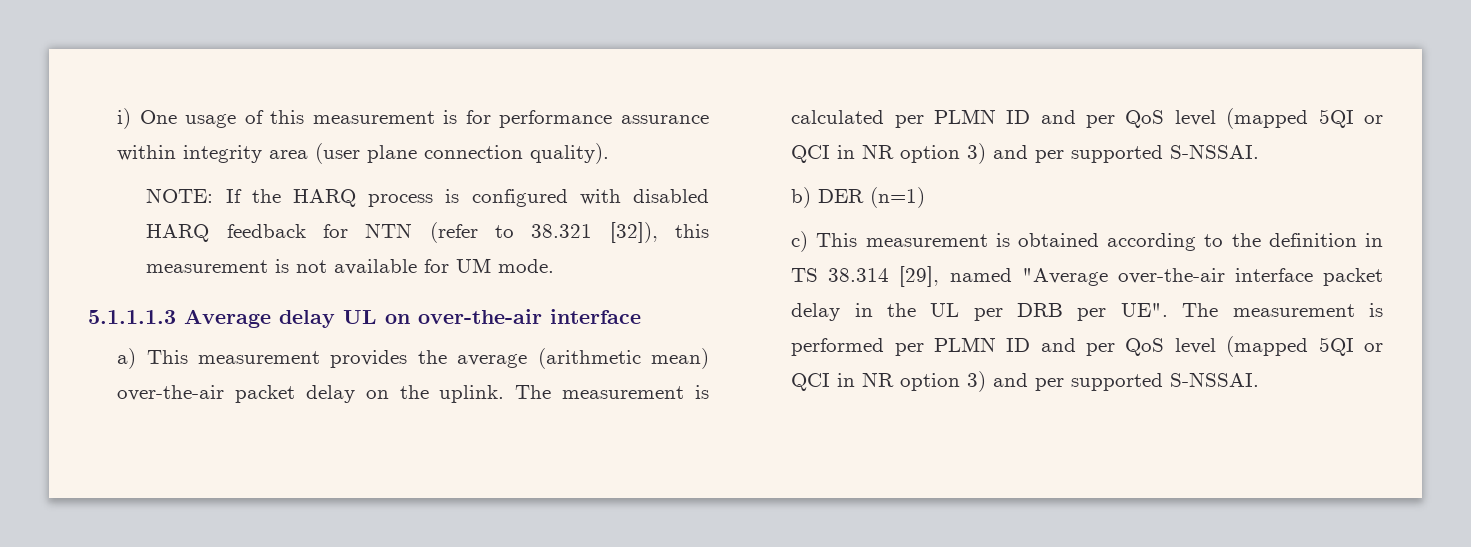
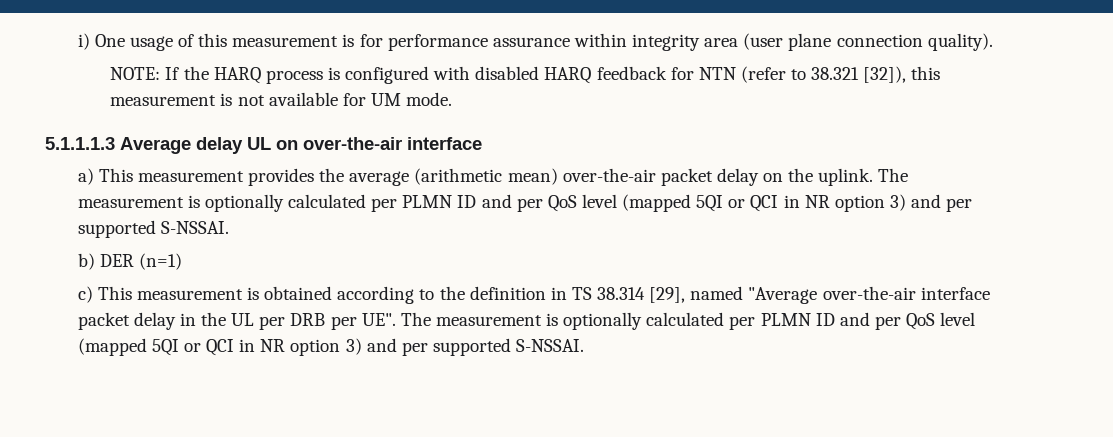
- a) This measurement provides the average (arithmetic mean) over-the-air packet delay on the uplink. The measurement is calculated per PLMN ID and per QoS level (mapped 5QI or QCI in NR option 3) and per supported S-NSSAI.
+ a) This measurement provides the average (arithmetic mean) over-the-air packet delay on the uplink. The measurement is optionally calculated per PLMN ID and per QoS level (mapped 5QI or QCI in NR option 3) and per supported S-NSSAI.
- c) This measurement is obtained according to the definition in TS 38.314 [29], named "Average over-the-air interface packet delay in the UL per DRB per UE". The measurement is performed per PLMN ID and per QoS level (mapped 5QI or QCI in NR option 3) and per supported S-NSSAI.
+ c) This measurement is obtained according to the definition in TS 38.314 [29], named "Average over-the-air interface packet delay in the UL per DRB per UE". The measurement is optionally calculated per PLMN ID and per QoS level (mapped 5QI or QCI in NR option 3) and per supported S-NSSAI.

